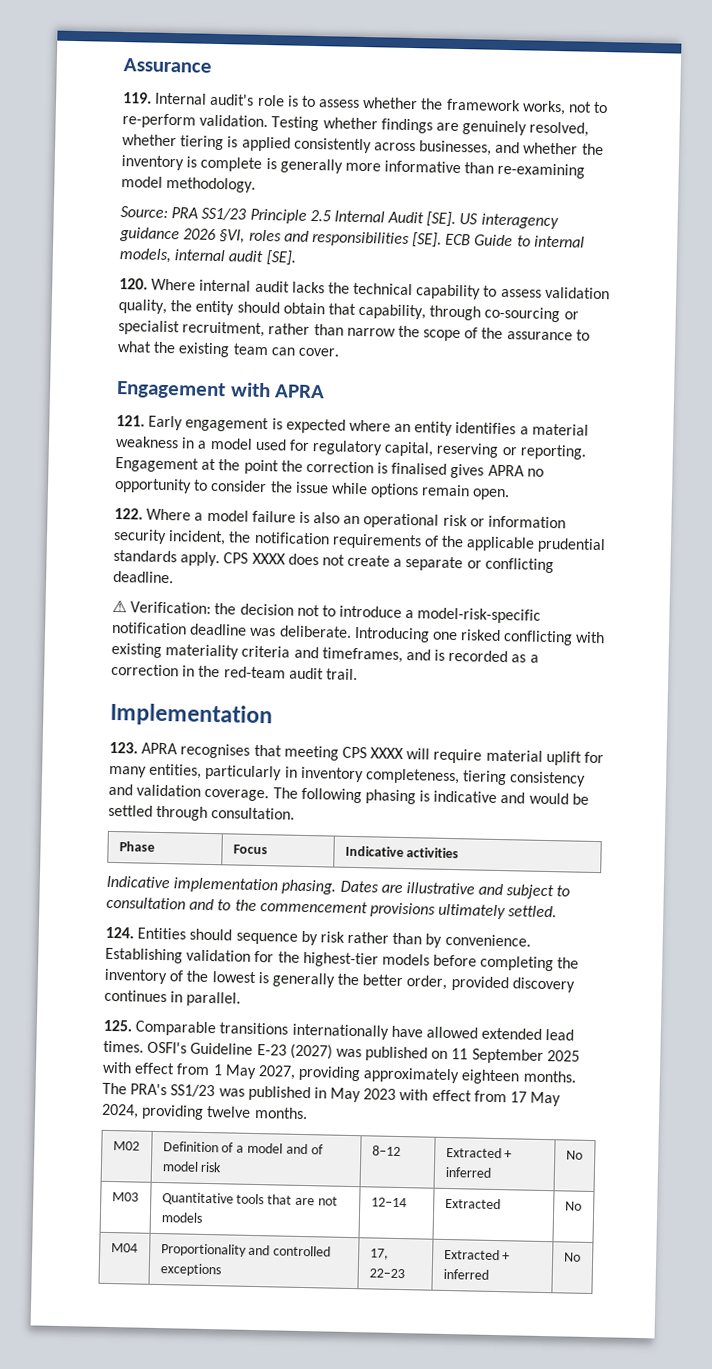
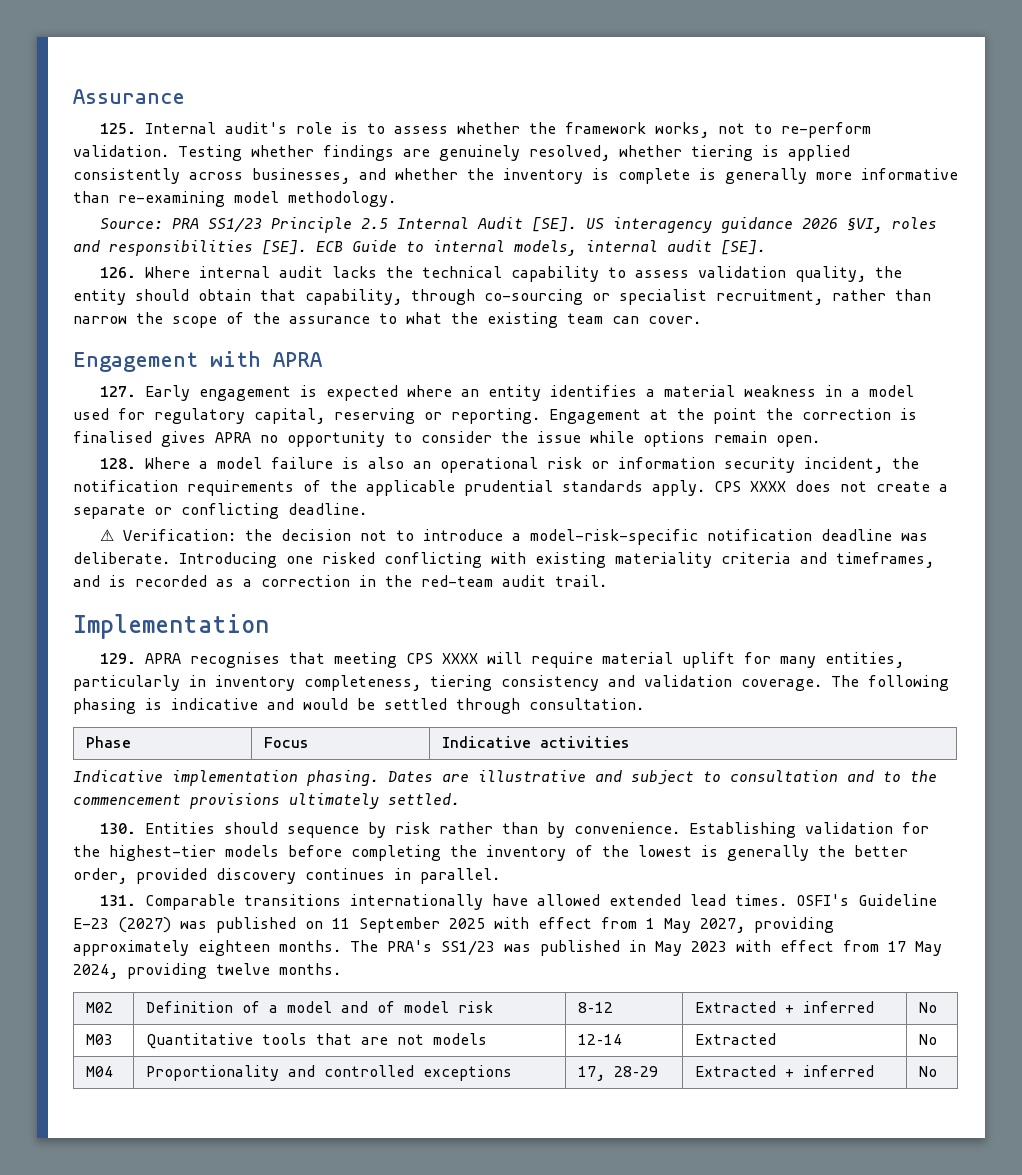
- 119. Internal audit's role is to assess whether the framework works, not to re-perform validation.
+ 125. Internal audit's role is to assess whether the framework works, not to re-perform validation.
- 120. Where internal audit lacks the technical capability to assess validation quality, the entity should obtain that capability, through co-sourcing or specialist recruitment, rather than narrow the scope of the assurance to what the existing team can cover.
+ 126. Where internal audit lacks the technical capability to assess validation quality, the entity should obtain that capability, through co-sourcing or specialist recruitment, rather than narrow the scope of the assurance to what the existing team can cover.
- 121. Early engagement is expected where an entity identifies a material weakness in a model used for regulatory capital, reserving or reporting.
+ 127. Early engagement is expected where an entity identifies a material weakness in a model used for regulatory capital, reserving or reporting.
- 122. Where a model failure is also an operational risk or information security incident, the notification requirements of the applicable prudential standards apply.
+ 128. Where a model failure is also an operational risk or information security incident, the notification requirements of the applicable prudential standards apply.
- 123. APRA recognises that meeting CPS XXXX will require material uplift for many entities, particularly in inventory completeness, tiering consistency and validation coverage.
+ 129. APRA recognises that meeting CPS XXXX will require material uplift for many entities, particularly in inventory completeness, tiering consistency and validation coverage.
- 124. Entities should sequence by risk rather than by convenience.
+ 130. Entities should sequence by risk rather than by convenience.
- 125. Comparable transitions internationally have allowed extended lead times.
+ 131. Comparable transitions internationally have allowed extended lead times.
- M04 | Proportionality and controlled exceptions | 17, 22–23 | Extracted + inferred | No
+ M04 | Proportionality and controlled exceptions | 17, 28–29 | Extracted + inferred | No

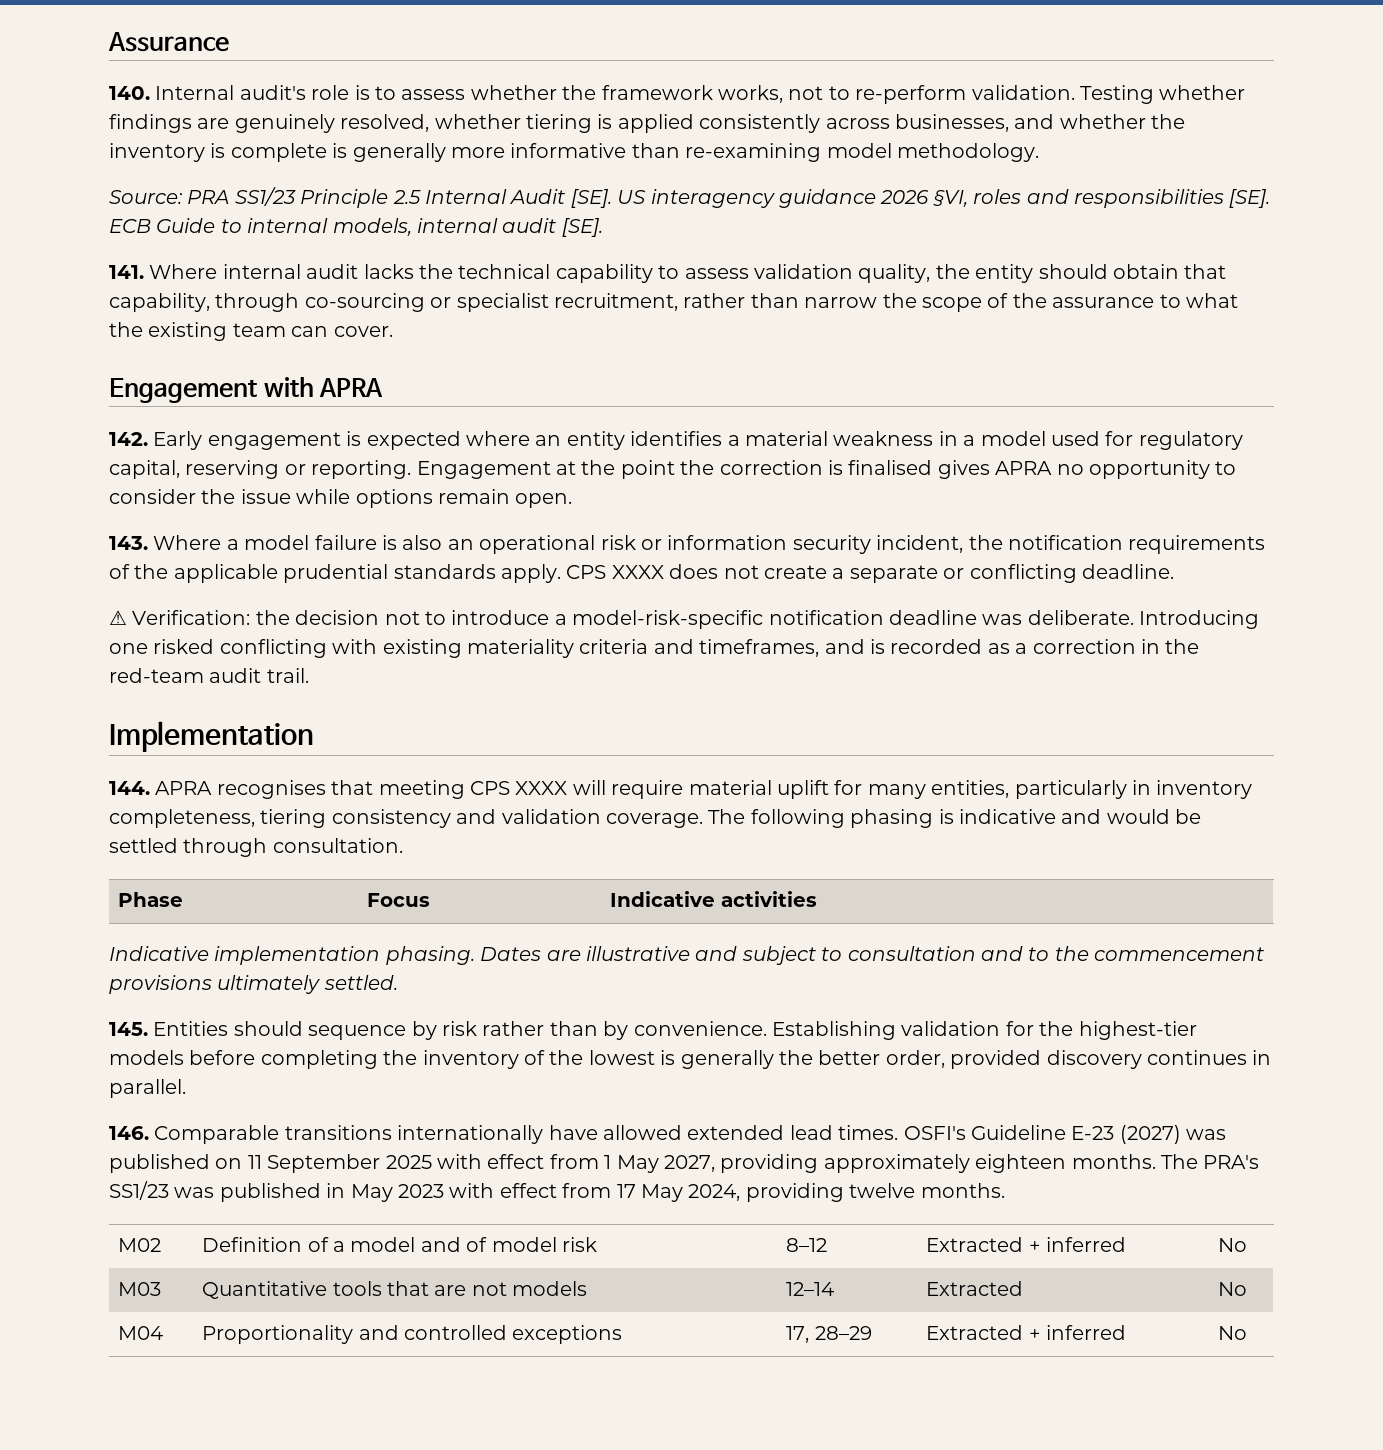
- 125. Internal audit's role is to assess whether the framework works, not to re-perform validation.
+ 140. Internal audit's role is to assess whether the framework works, not to re-perform validation.
- 126. Where internal audit lacks the technical capability to assess validation quality, the entity should obtain that capability, through co-sourcing or specialist recruitment, rather than narrow the scope of the assurance to what the existing team can cover.
+ 141. Where internal audit lacks the technical capability to assess validation quality, the entity should obtain that capability, through co-sourcing or specialist recruitment, rather than narrow the scope of the assurance to what the existing team can cover.
- 127. Early engagement is expected where an entity identifies a material weakness in a model used for regulatory capital, reserving or reporting.
+ 142. Early engagement is expected where an entity identifies a material weakness in a model used for regulatory capital, reserving or reporting.
- 128. Where a model failure is also an operational risk or information security incident, the notification requirements of the applicable prudential standards apply.
+ 143. Where a model failure is also an operational risk or information security incident, the notification requirements of the applicable prudential standards apply.
- 129. APRA recognises that meeting CPS XXXX will require material uplift for many entities, particularly in inventory completeness, tiering consistency and validation coverage.
+ 144. APRA recognises that meeting CPS XXXX will require material uplift for many entities, particularly in inventory completeness, tiering consistency and validation coverage.
- 130. Entities should sequence by risk rather than by convenience.
+ 145. Entities should sequence by risk rather than by convenience.
- 131. Comparable transitions internationally have allowed extended lead times.
+ 146. Comparable transitions internationally have allowed extended lead times.

